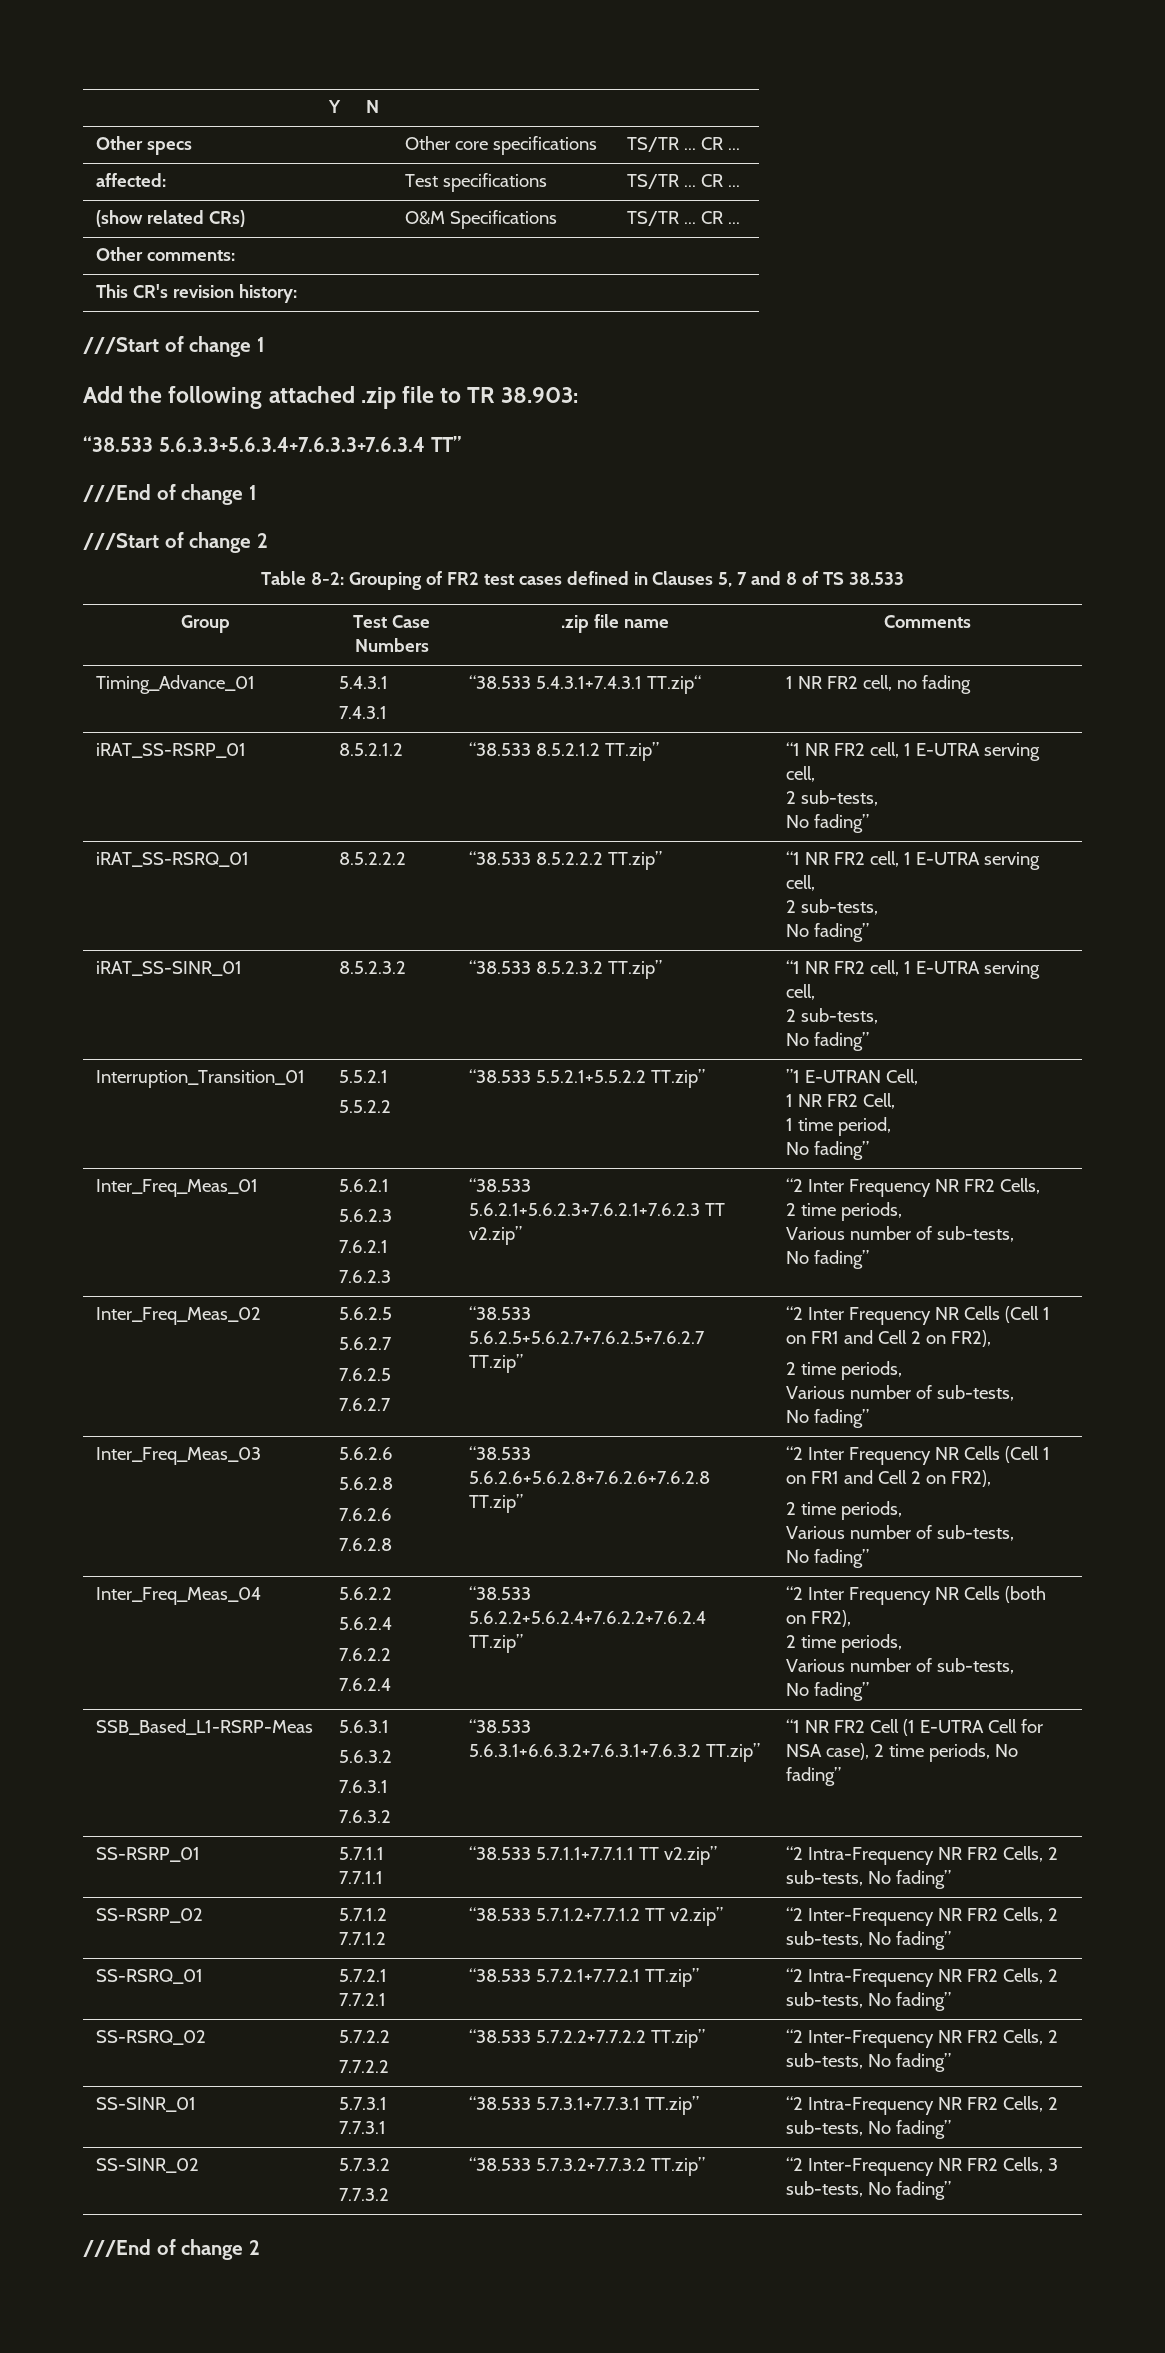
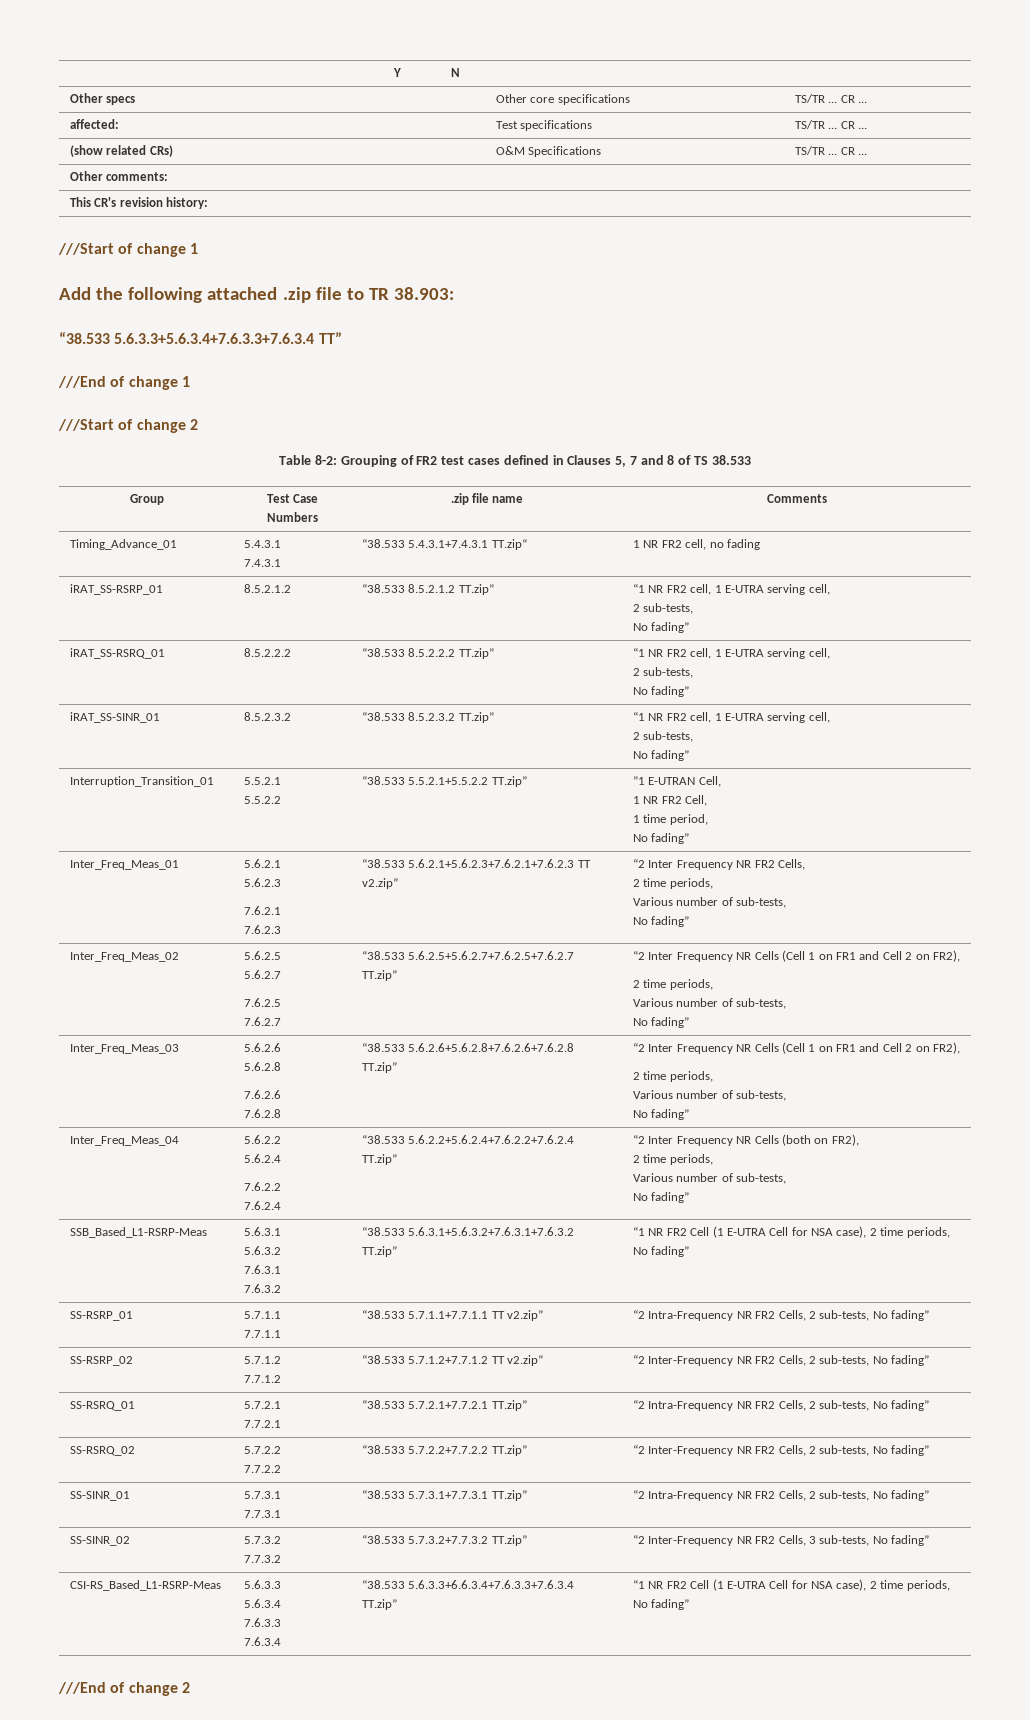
  SSB_Based_L1-RSRP-Meas | 5.6.3.1
  5.6.3.2
  7.6.3.1
- 7.6.3.2 | “38.533 5.6.3.1+6.6.3.2+7.6.3.1+7.6.3.2 TT.zip” | “1 NR FR2 Cell (1 E-UTRA Cell for NSA case), 2 time periods, No fading”
+ 7.6.3.2 | “38.533 5.6.3.1+5.6.3.2+7.6.3.1+7.6.3.2 TT.zip” | “1 NR FR2 Cell (1 E-UTRA Cell for NSA case), 2 time periods, No fading”
+ CSI-RS_Based_L1-RSRP-Meas | 5.6.3.3
+ 5.6.3.4
+ 7.6.3.3
+ 7.6.3.4 | “38.533 5.6.3.3+6.6.3.4+7.6.3.3+7.6.3.4 TT.zip” | “1 NR FR2 Cell (1 E-UTRA Cell for NSA case), 2 time periods, No fading”

